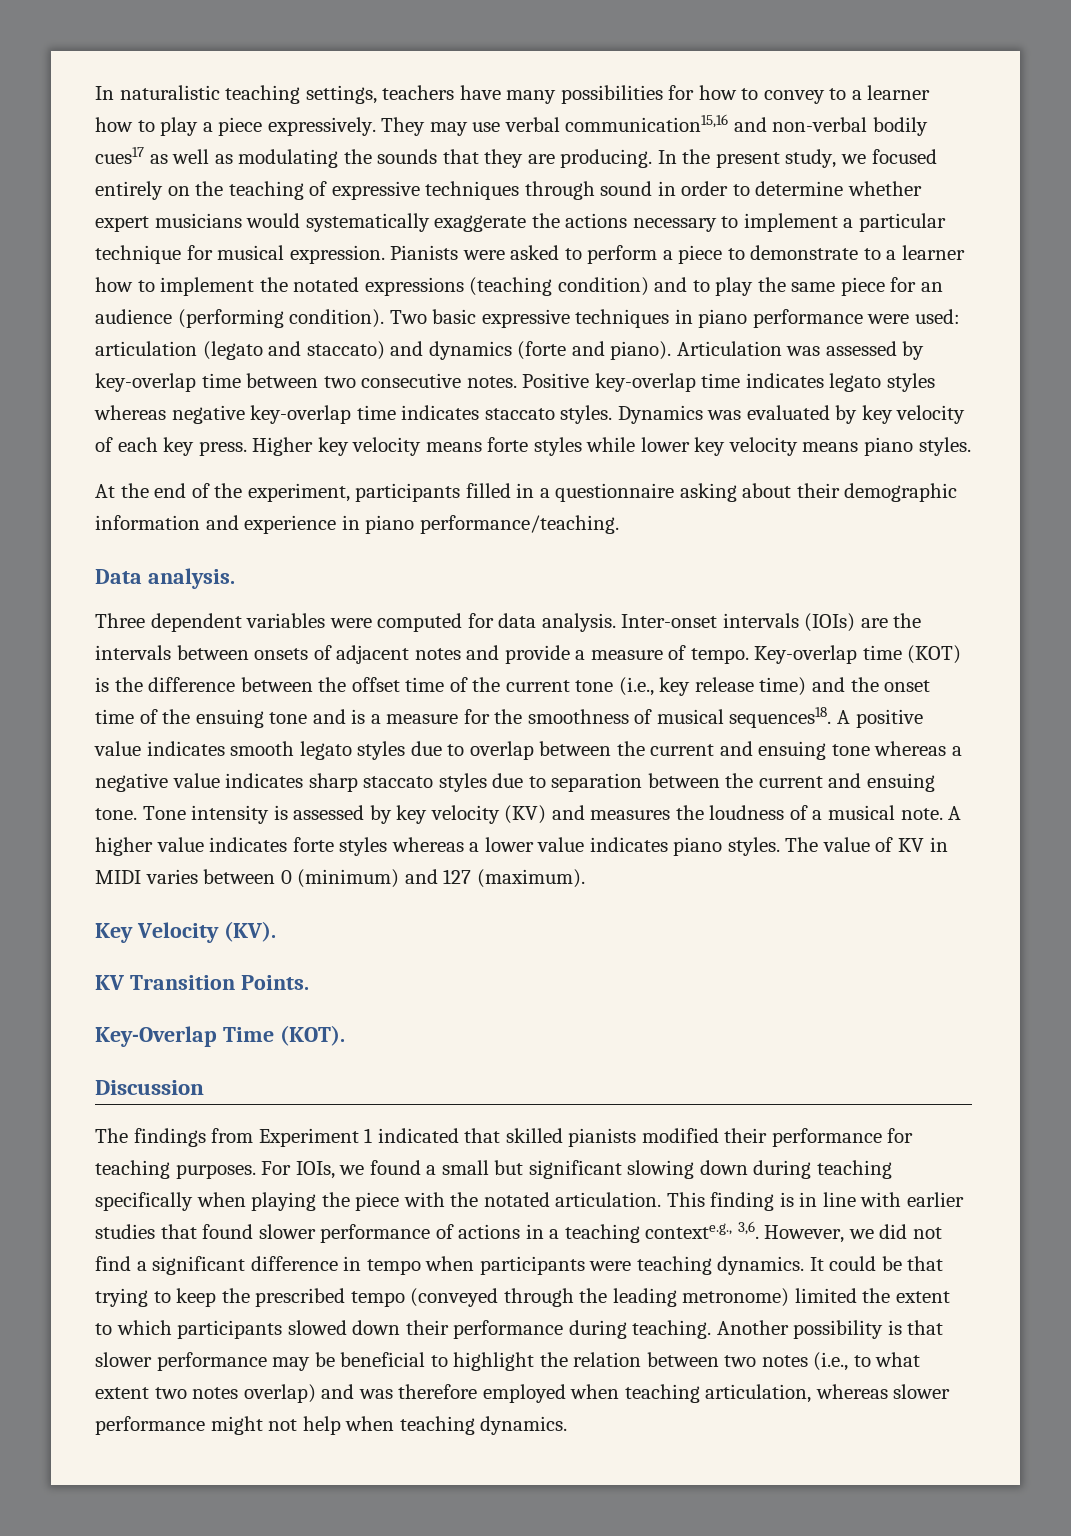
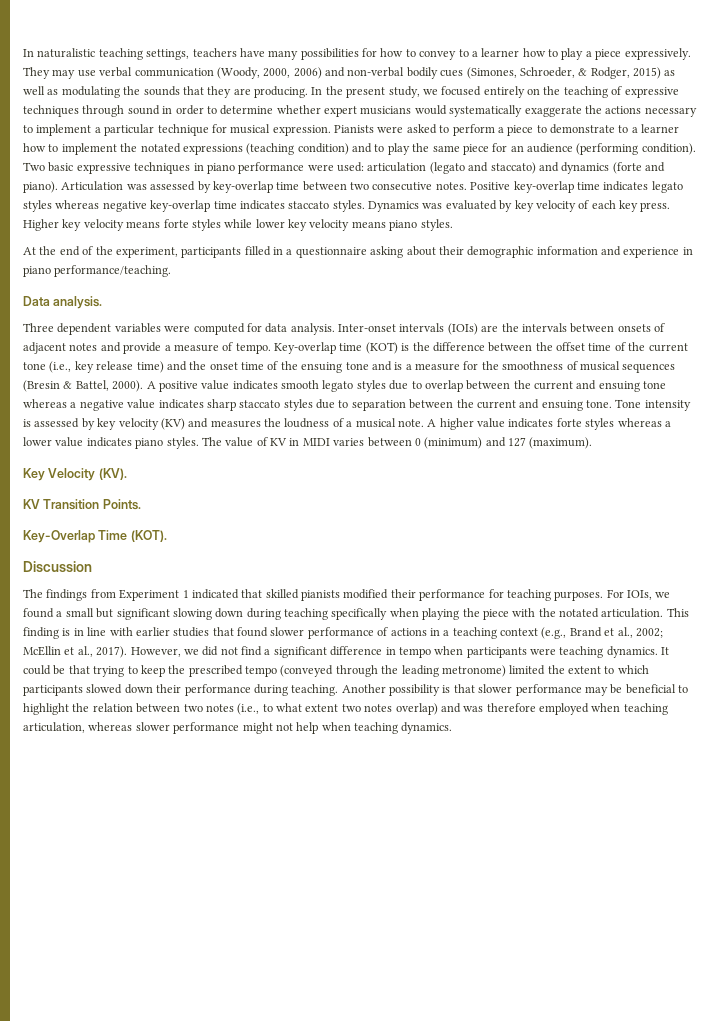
- They may use verbal communication15,16 and non-verbal bodily cues17 as well as modulating the sounds that they are producing.
+ They may use verbal communication (Woody, 2000, 2006) and non-verbal bodily cues (Simones, Schroeder, & Rodger, 2015) as well as modulating the sounds that they are producing.
- Key-overlap time (KOT) is the difference between the offset time of the current tone (i.e., key release time) and the onset time of the ensuing tone and is a measure for the smoothness of musical sequences18.
+ Key-overlap time (KOT) is the difference between the offset time of the current tone (i.e., key release time) and the onset time of the ensuing tone and is a measure for the smoothness of musical sequences (Bresin & Battel, 2000).
- This finding is in line with earlier studies that found slower performance of actions in a teaching contexte.g., 3,6.
+ This finding is in line with earlier studies that found slower performance of actions in a teaching context (e.g., Brand et al., 2002; McEllin et al., 2017).

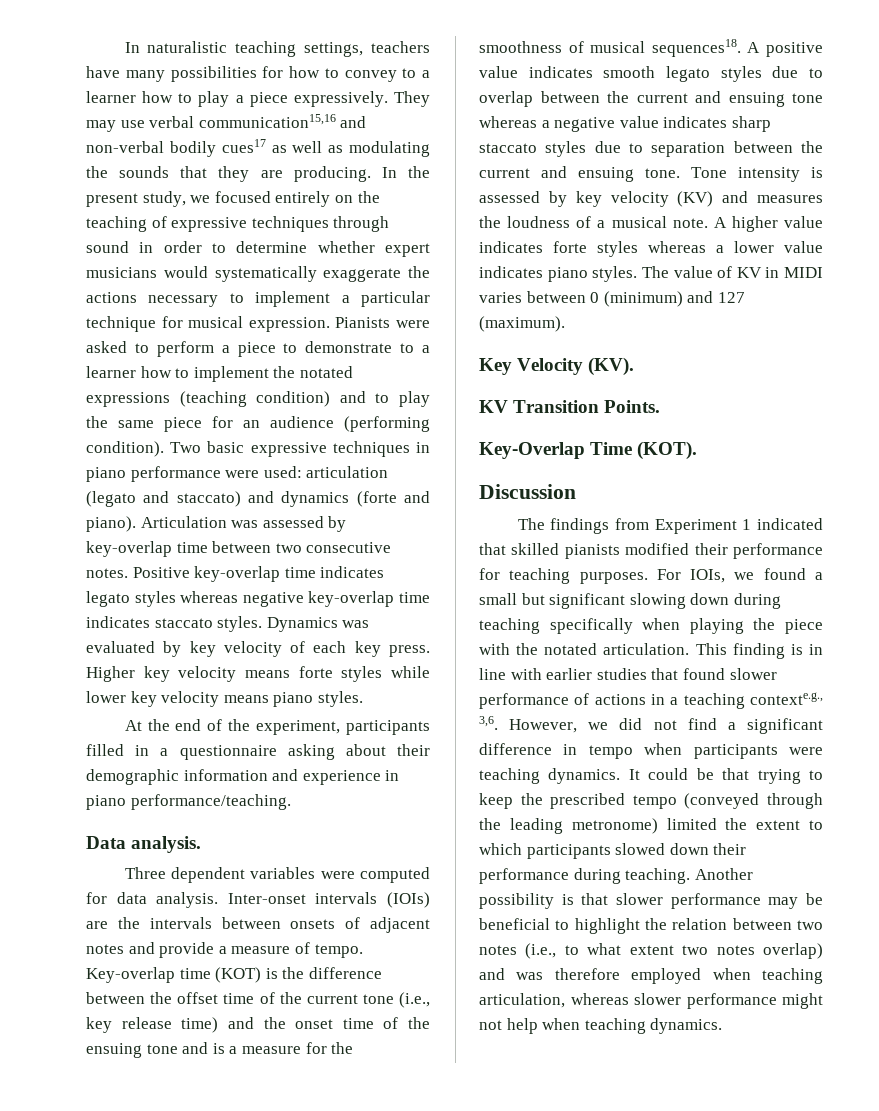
- They may use verbal communication (Woody, 2000, 2006) and non-verbal bodily cues (Simones, Schroeder, & Rodger, 2015) as well as modulating the sounds that they are producing.
+ They may use verbal communication15,16 and non-verbal bodily cues17 as well as modulating the sounds that they are producing.
- Key-overlap time (KOT) is the difference between the offset time of the current tone (i.e., key release time) and the onset time of the ensuing tone and is a measure for the smoothness of musical sequences (Bresin & Battel, 2000).
+ Key-overlap time (KOT) is the difference between the offset time of the current tone (i.e., key release time) and the onset time of the ensuing tone and is a measure for the smoothness of musical sequences18.
- This finding is in line with earlier studies that found slower performance of actions in a teaching context (e.g., Brand et al., 2002; McEllin et al., 2017).
+ This finding is in line with earlier studies that found slower performance of actions in a teaching contexte.g., 3,6.

